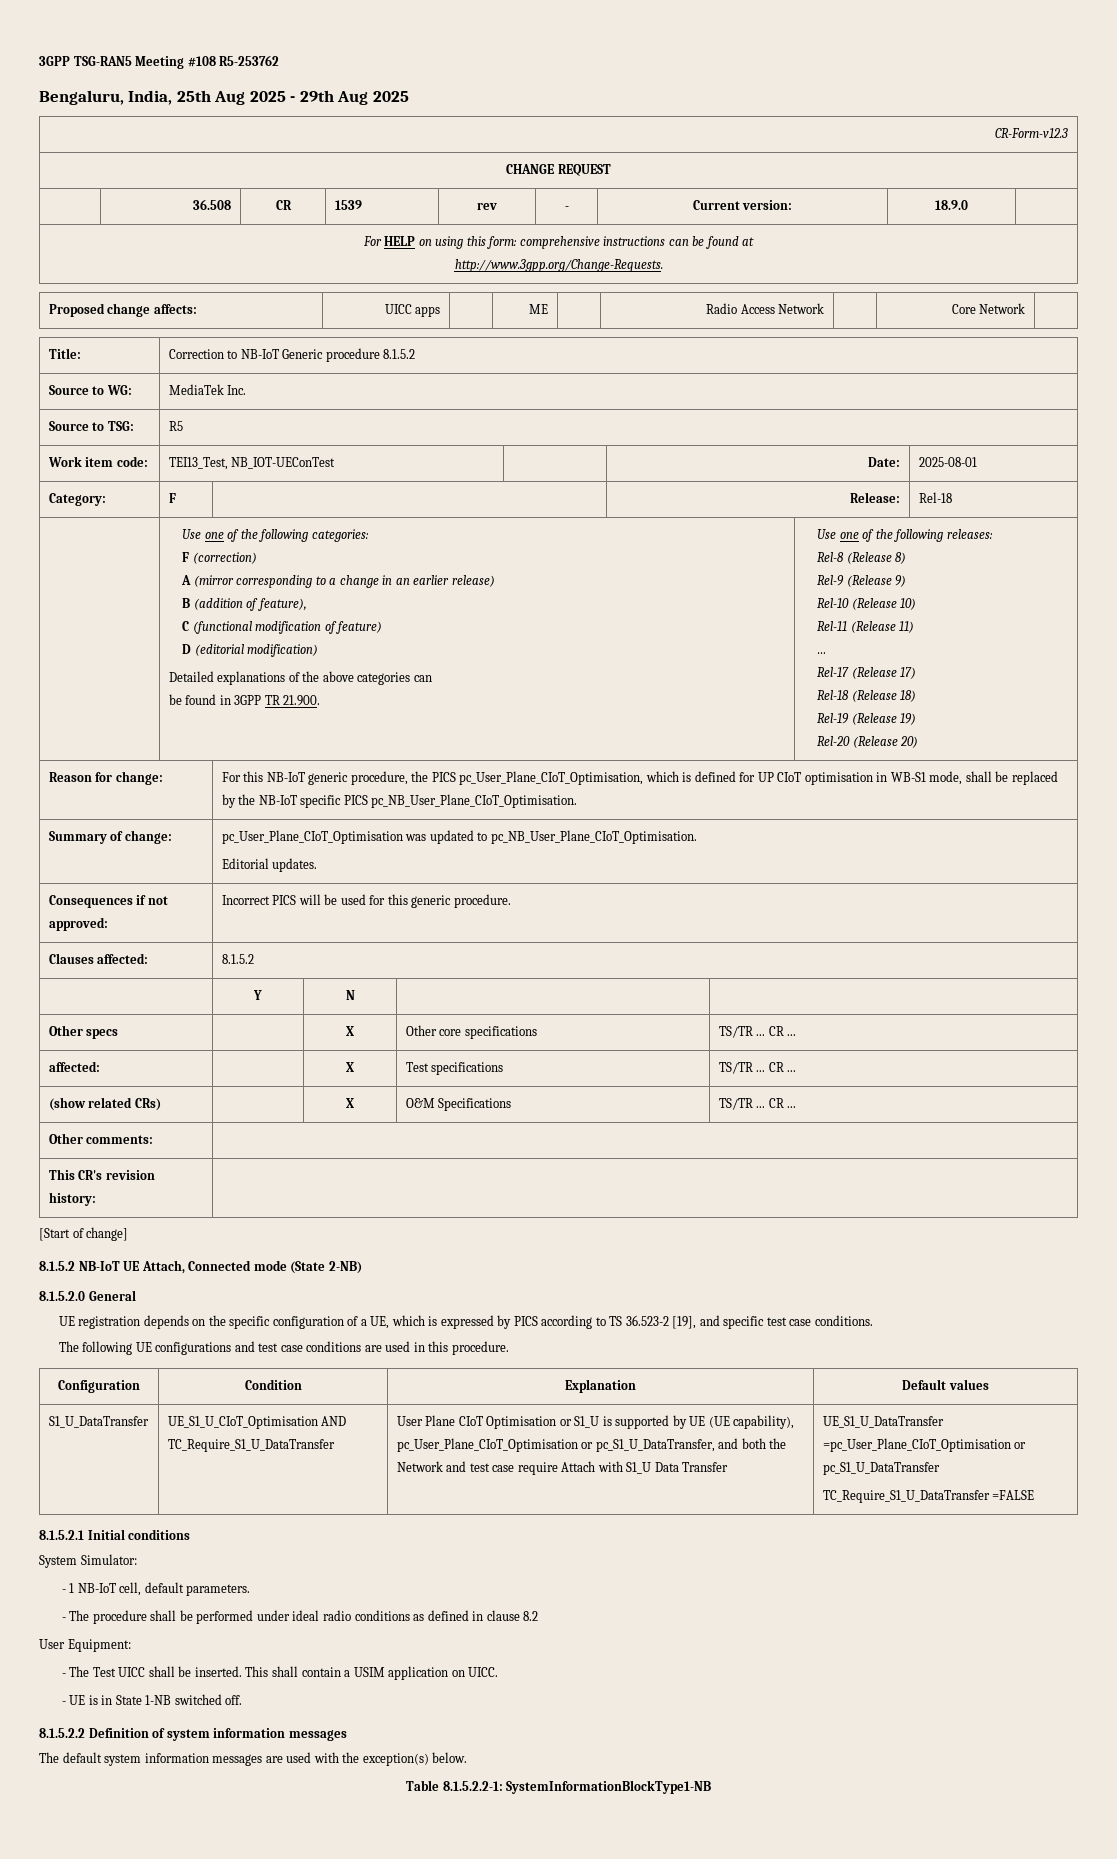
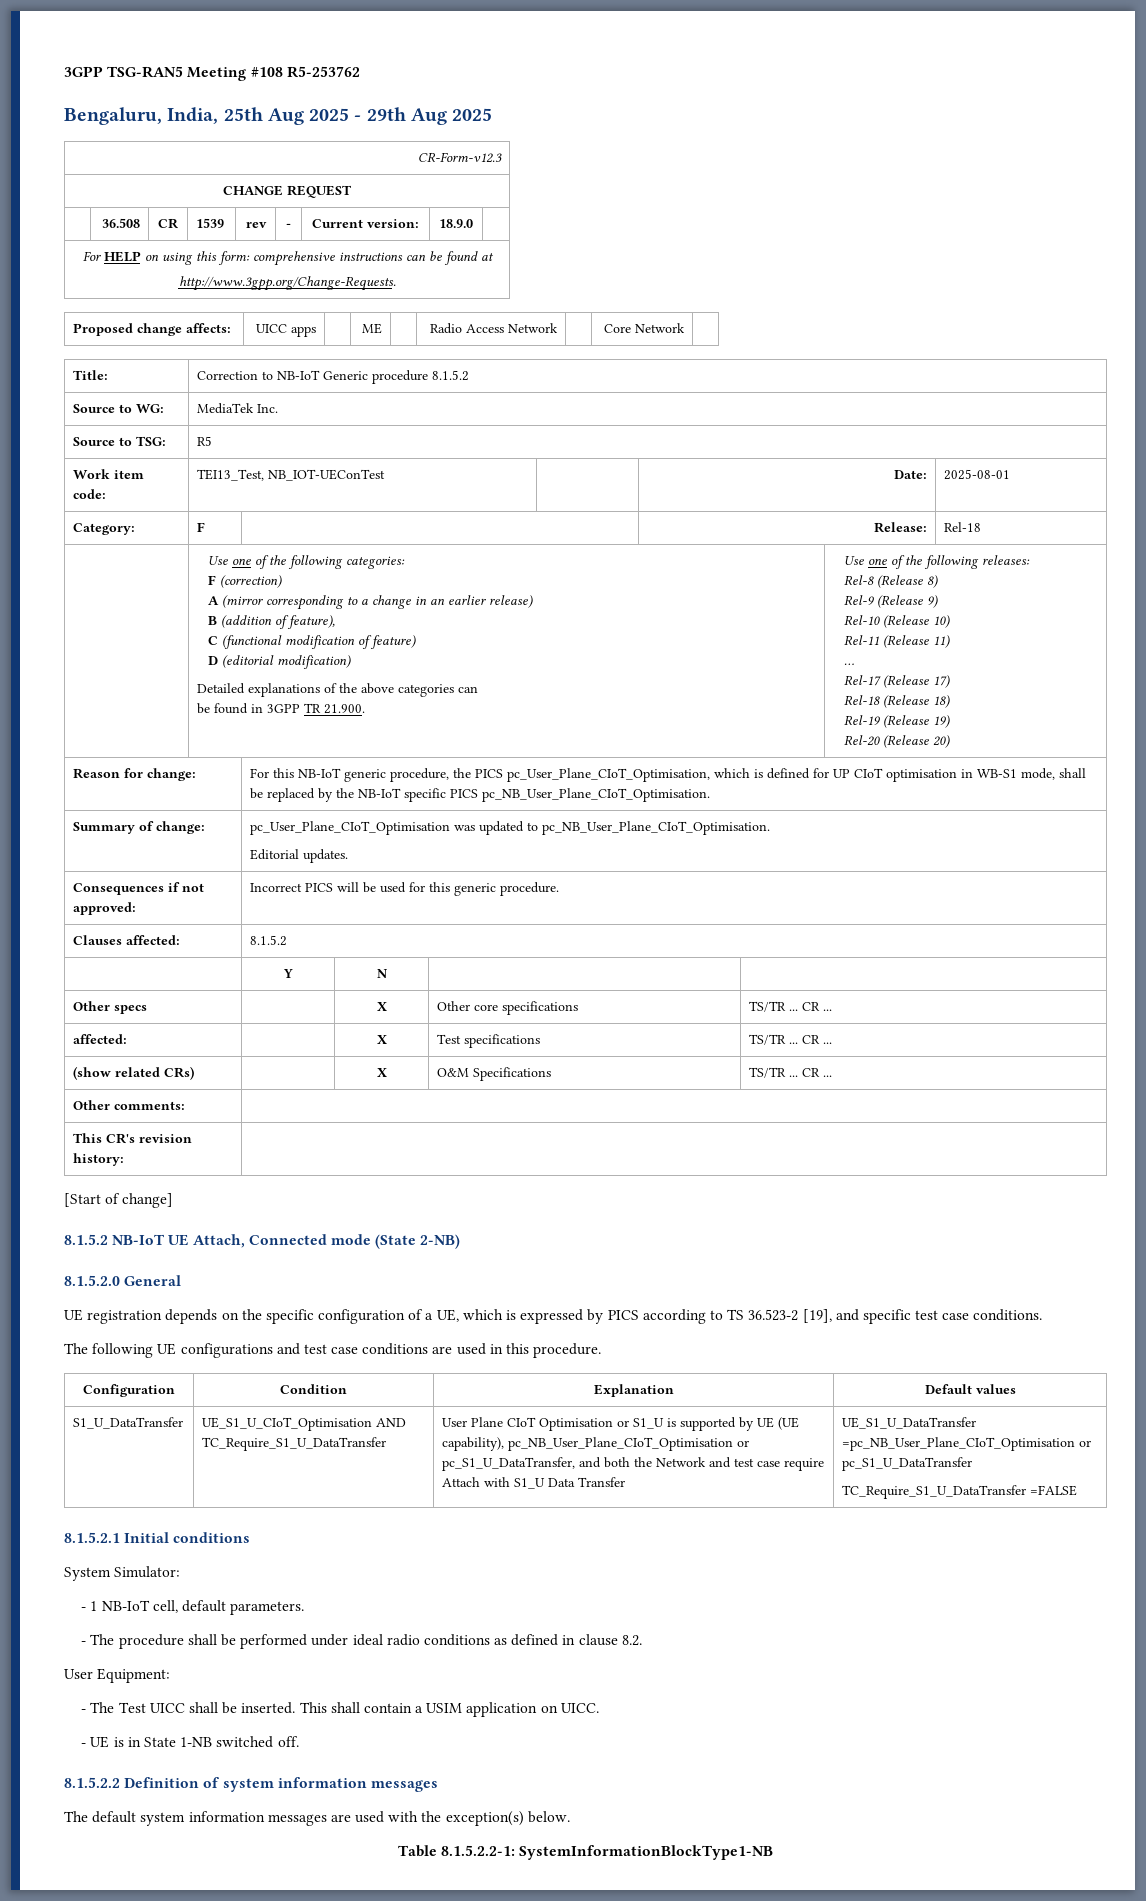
- S1_U_DataTransfer | UE_S1_U_CIoT_Optimisation AND TC_Require_S1_U_DataTransfer | User Plane CIoT Optimisation or S1_U is supported by UE (UE capability), pc_User_Plane_CIoT_Optimisation or pc_S1_U_DataTransfer, and both the Network and test case require Attach with S1_U Data Transfer | UE_S1_U_DataTransfer =pc_User_Plane_CIoT_Optimisation or pc_S1_U_DataTransfer
+ S1_U_DataTransfer | UE_S1_U_CIoT_Optimisation AND TC_Require_S1_U_DataTransfer | User Plane CIoT Optimisation or S1_U is supported by UE (UE capability), pc_NB_User_Plane_CIoT_Optimisation or pc_S1_U_DataTransfer, and both the Network and test case require Attach with S1_U Data Transfer | UE_S1_U_DataTransfer =pc_NB_User_Plane_CIoT_Optimisation or pc_S1_U_DataTransfer
- - The procedure shall be performed under ideal radio conditions as defined in clause 8.2
+ - The procedure shall be performed under ideal radio conditions as defined in clause 8.2.

